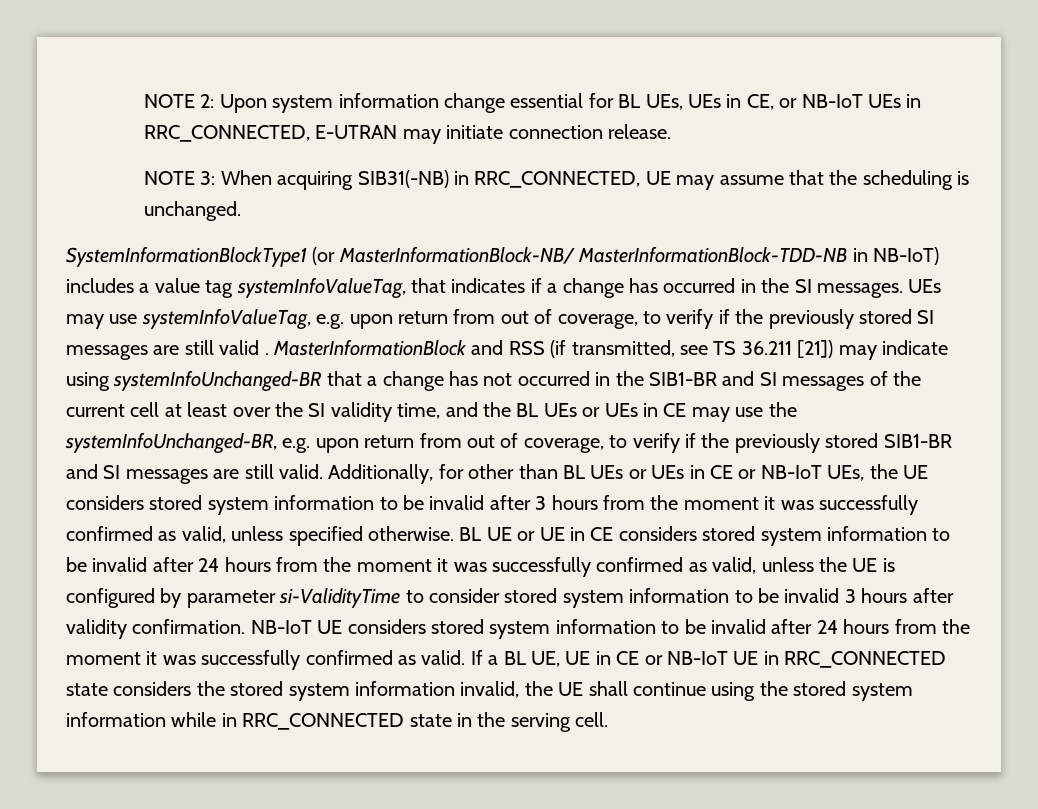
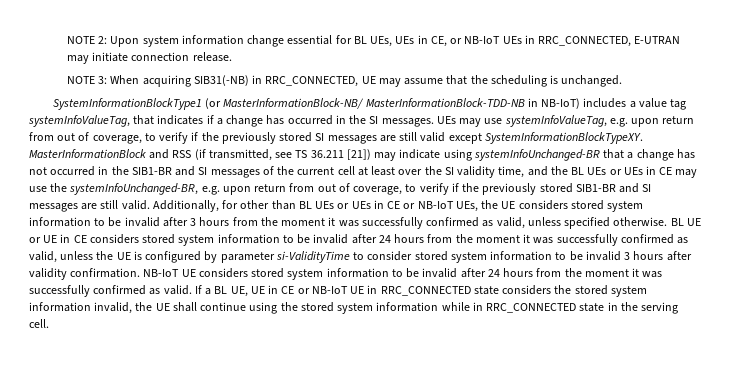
- UEs may use systemInfoValueTag, e.g. upon return from out of coverage, to verify if the previously stored SI messages are still valid .
+ UEs may use systemInfoValueTag, e.g. upon return from out of coverage, to verify if the previously stored SI messages are still valid except SystemInformationBlockTypeXY.

